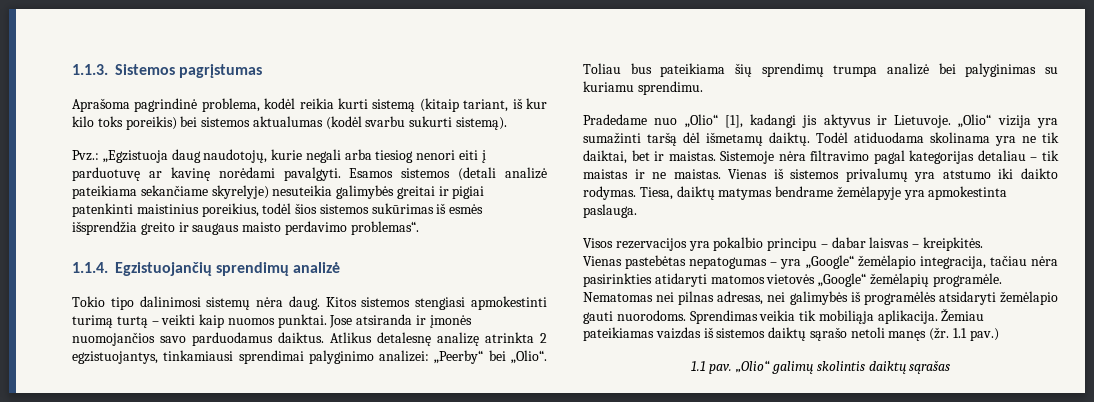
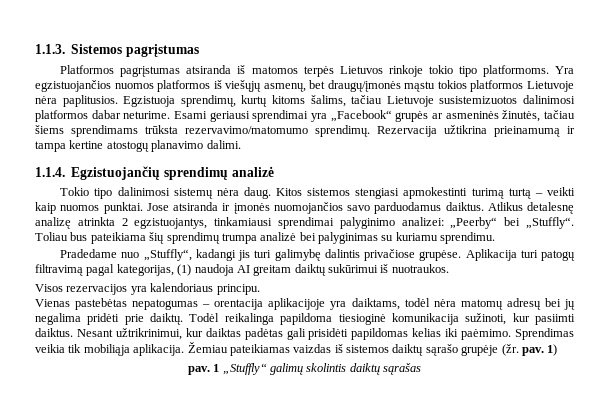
- Aprašoma pagrindinė problema, kodėl reikia kurti sistemą (kitaip tariant, iš kur kilo toks poreikis) bei sistemos aktualumas (kodėl svarbu sukurti sistemą).
- Pvz.: „Egzistuoja daug naudotojų, kurie negali arba tiesiog nenori eiti į parduotuvę ar kavinę norėdami pavalgyti. Esamos sistemos (detali analizė pateikiama sekančiame skyrelyje) nesuteikia galimybės greitai ir pigiai patenkinti maistinius poreikius, todėl šios sistemos sukūrimas iš esmės išsprendžia greito ir saugaus maisto perdavimo problemas“.
+ Platformos pagrįstumas atsiranda iš matomos terpės Lietuvos rinkoje tokio tipo platformoms. Yra egzistuojančios nuomos platformos iš viešųjų asmenų, bet draugų/įmonės mąstu tokios platformos Lietuvoje nėra paplitusios. Egzistuoja sprendimų, kurtų kitoms šalims, tačiau Lietuvoje susistemizuotos dalinimosi platformos dabar neturime. Esami geriausi sprendimai yra „Facebook“ grupės ar asmeninės žinutės, tačiau šiems sprendimams trūksta rezervavimo/matomumo sprendimų. Rezervacija užtikrina prieinamumą ir tampa kertine atostogų planavimo dalimi.
- Atlikus detalesnę analizę atrinkta 2 egzistuojantys, tinkamiausi sprendimai palyginimo analizei: „Peerby“ bei „Olio“.
+ Atlikus detalesnę analizę atrinkta 2 egzistuojantys, tinkamiausi sprendimai palyginimo analizei: „Peerby“ bei „Stuffly“.
- Pradedame nuo „Olio“ [1], kadangi jis aktyvus ir Lietuvoje. „Olio“ vizija yra sumažinti taršą dėl išmetamų daiktų. Todėl atiduodama skolinama yra ne tik daiktai, bet ir maistas. Sistemoje nėra filtravimo pagal kategorijas detaliau – tik maistas ir ne maistas. Vienas iš sistemos privalumų yra atstumo iki daikto rodymas. Tiesa, daiktų matymas bendrame žemėlapyje yra apmokestinta paslauga.
- Visos rezervacijos yra pokalbio principu – dabar laisvas – kreipkitės.
- Vienas pastebėtas nepatogumas – yra „Google“ žemėlapio integracija, tačiau nėra pasirinkties atidaryti matomos vietovės „Google“ žemėlapių programėle. Nematomas nei pilnas adresas, nei galimybės iš programėlės atsidaryti žemėlapio gauti nuorodoms.
+ Pradedame nuo „Stuffly“, kadangi jis turi galimybę dalintis privačiose grupėse. Aplikacija turi patogų filtravimą pagal kategorijas, (1) naudoja AI greitam daiktų sukūrimui iš nuotraukos.
+ Visos rezervacijos yra kalendoriaus principu.
+ Vienas pastebėtas nepatogumas – orentacija aplikacijoje yra daiktams, todėl nėra matomų adresų bei jų negalima pridėti prie daiktų. Todėl reikalinga papildoma tiesioginė komunikacija sužinoti, kur pasiimti daiktus. Nesant užtrikrinimui, kur daiktas padėtas gali prisidėti papildomas kelias iki paėmimo.
- Žemiau pateikiamas vaizdas iš sistemos daiktų sąrašo netoli manęs (žr. 1.1 pav.)
- 1.1 pav. „Olio“ galimų skolintis daiktų sąrašas
+ Žemiau pateikiamas vaizdas iš sistemos daiktų sąrašo grupėje (žr. pav. 1)
+ pav. 1 „Stuffly“ galimų skolintis daiktų sąrašas

